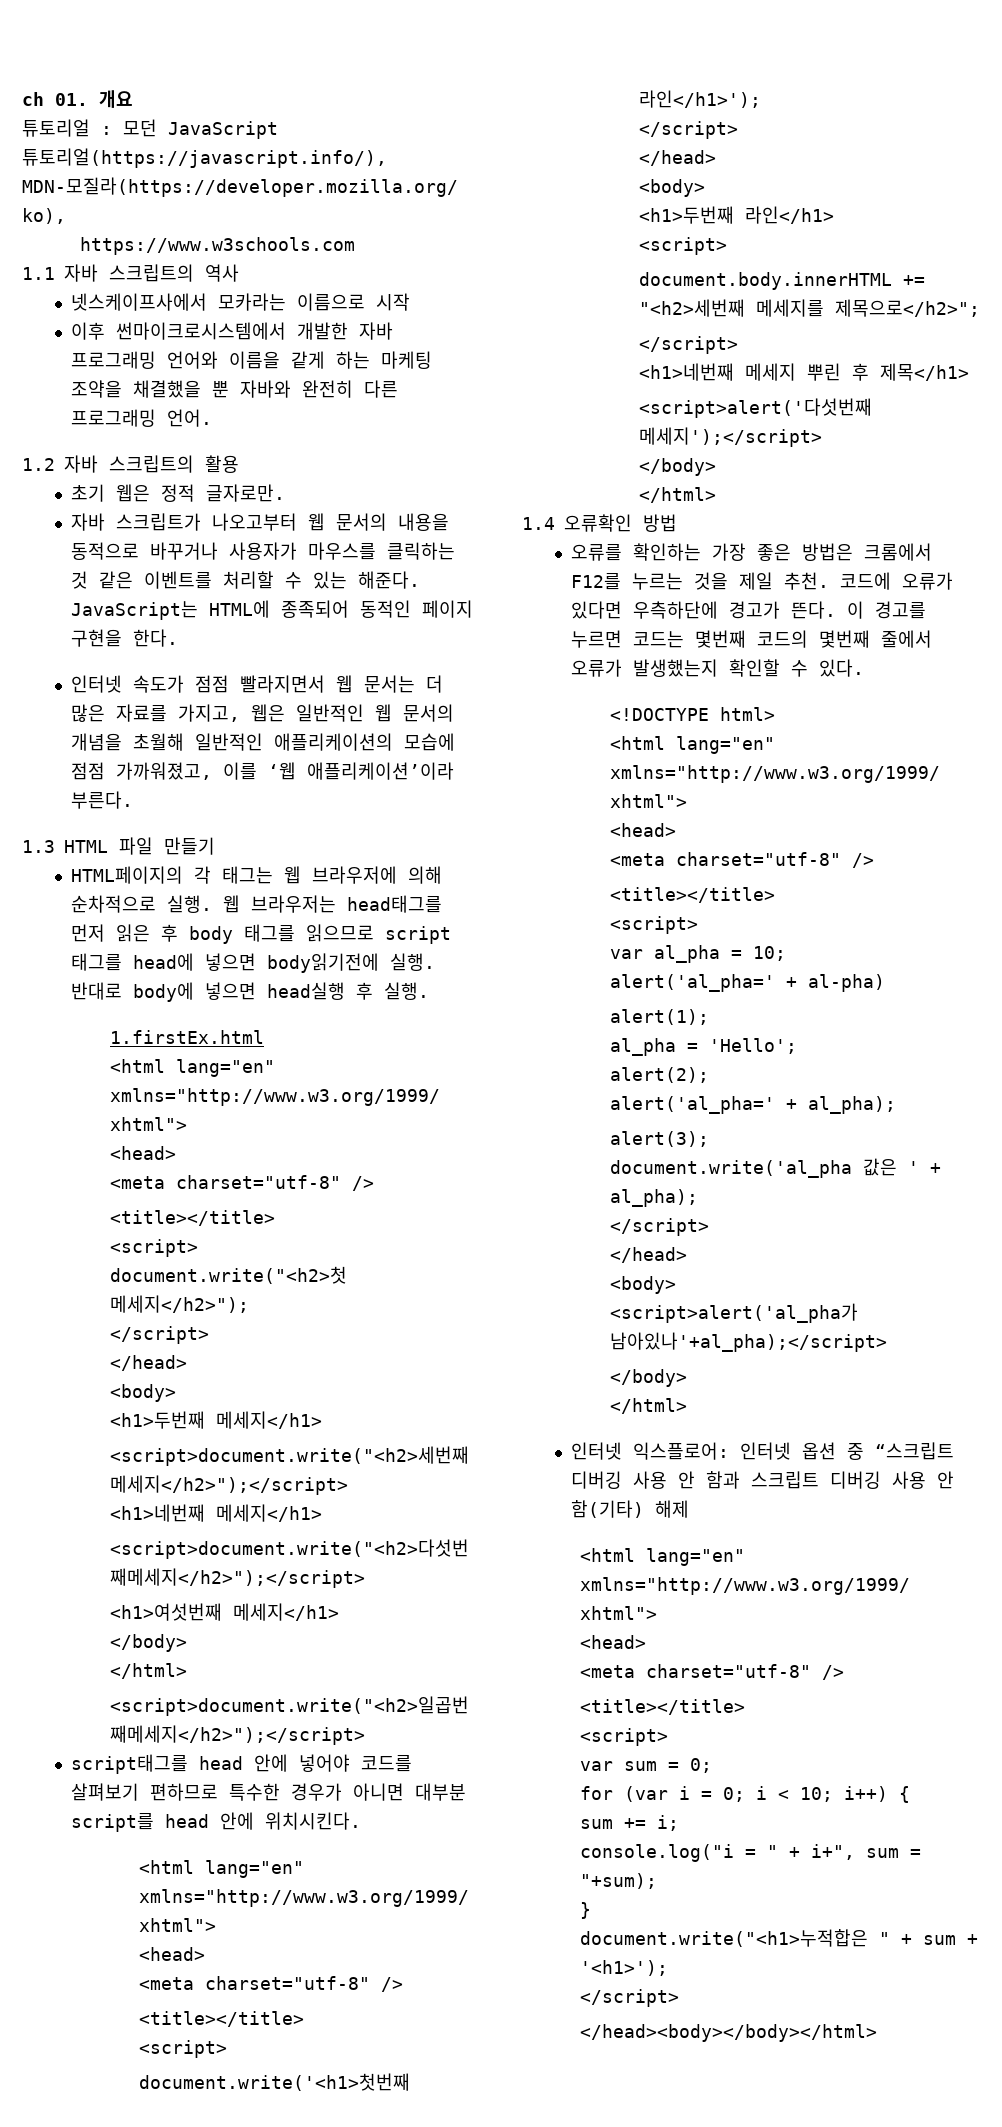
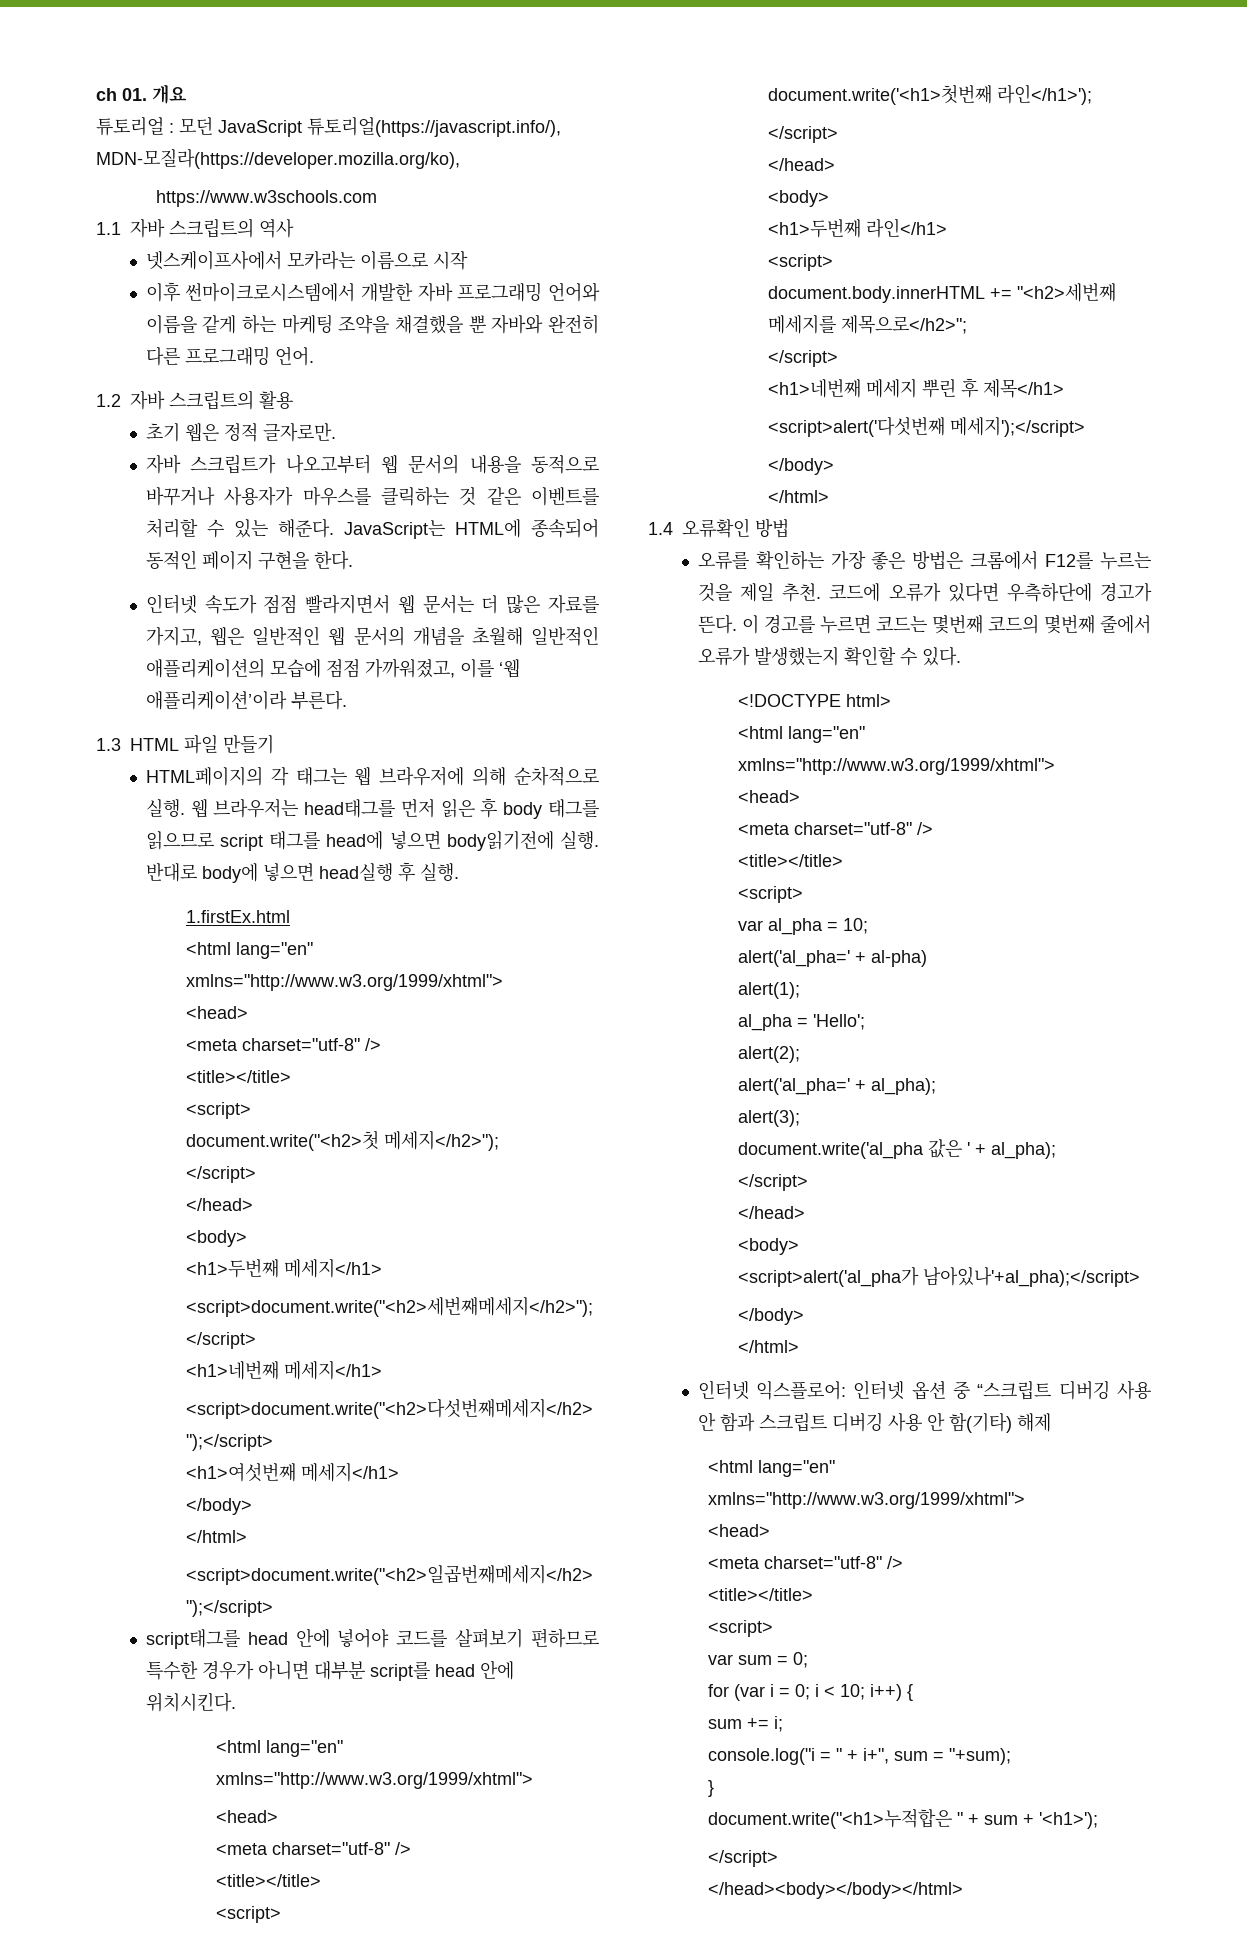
- JavaScript는 HTML에 종족되어 동적인 페이지 구현을 한다.
+ JavaScript는 HTML에 종속되어 동적인 페이지 구현을 한다.

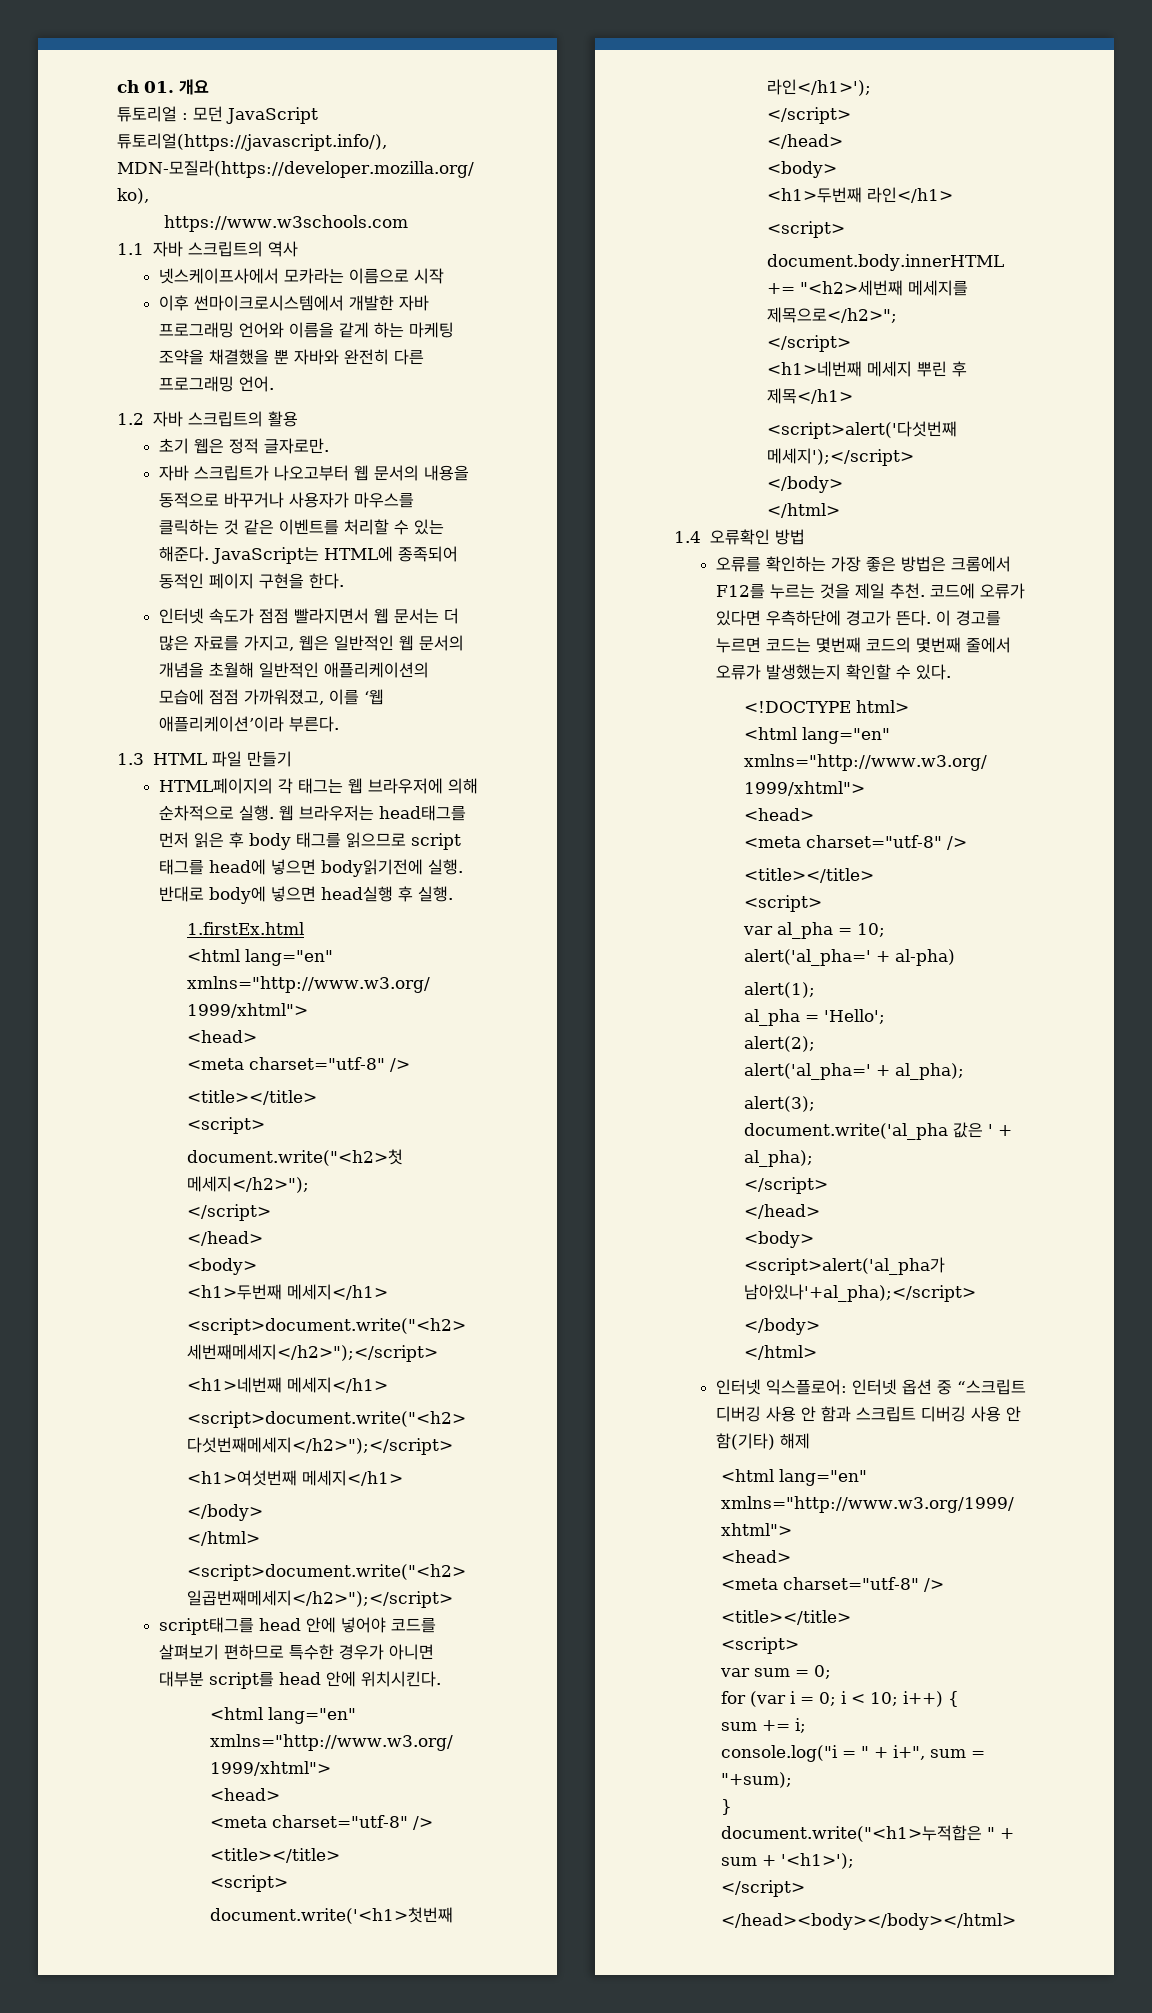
- JavaScript는 HTML에 종속되어 동적인 페이지 구현을 한다.
+ JavaScript는 HTML에 종족되어 동적인 페이지 구현을 한다.

